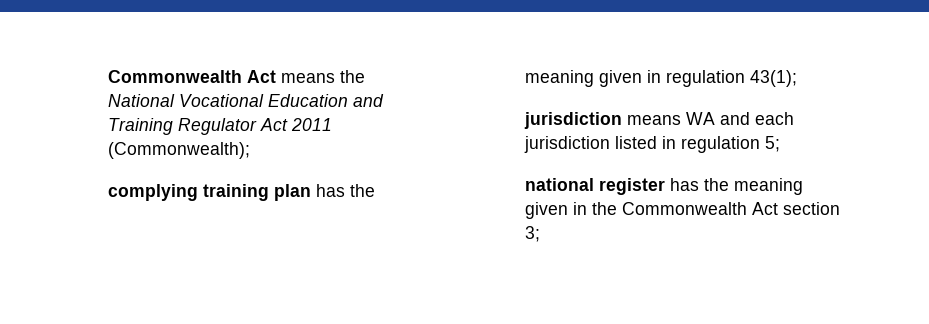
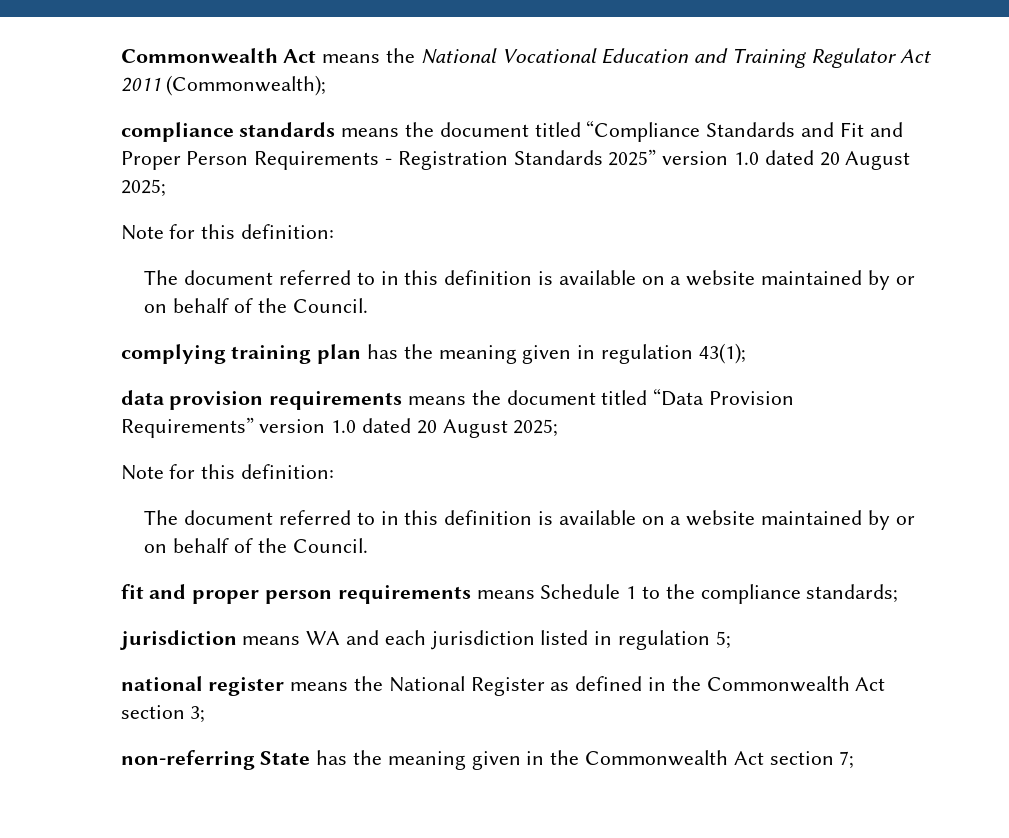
+ compliance standards means the document titled “Compliance Standards and Fit and Proper Person Requirements - Registration Standards 2025” version 1.0 dated 20 August 2025;
+ Note for this definition:
+ The document referred to in this definition is available on a website maintained by or on behalf of the Council.
+ data provision requirements means the document titled “Data Provision Requirements” version 1.0 dated 20 August 2025;
+ Note for this definition:
+ The document referred to in this definition is available on a website maintained by or on behalf of the Council.
+ fit and proper person requirements means Schedule 1 to the compliance standards;
- national register has the meaning given in the Commonwealth Act section 3;
+ national register means the National Register as defined in the Commonwealth Act section 3;
+ non-referring State has the meaning given in the Commonwealth Act section 7;

